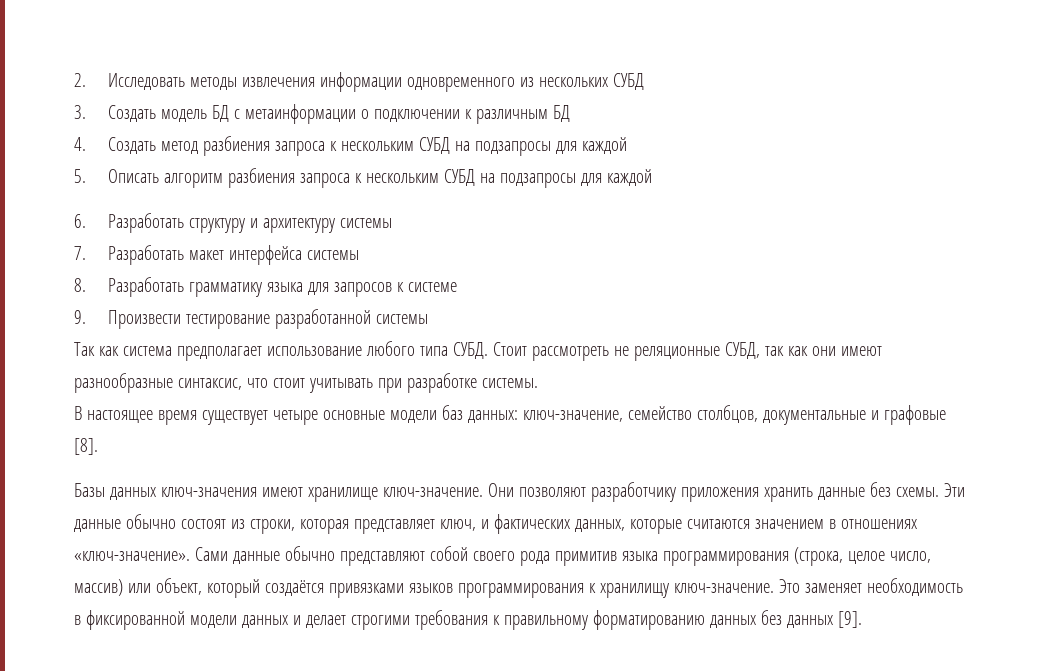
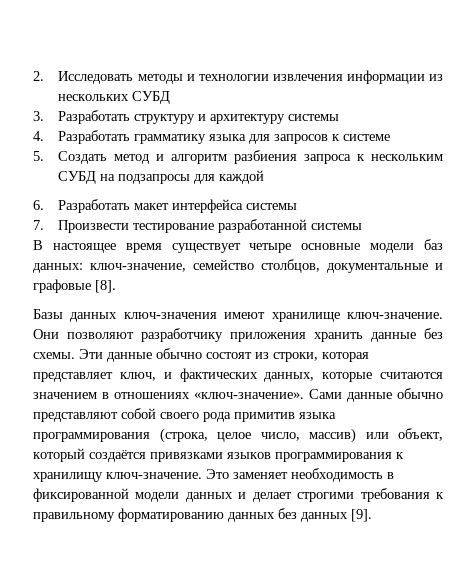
- 2. Исследовать методы извлечения информации одновременного из нескольких СУБД
+ 2. Исследовать методы и технологии извлечения информации из нескольких СУБД
- 3. Создать модель БД с метаинформации о подключении к различным БД
- 4. Создать метод разбиения запроса к нескольким СУБД на подзапросы для каждой
- 5. Описать алгоритм разбиения запроса к нескольким СУБД на подзапросы для каждой
+ 3. Разработать структуру и архитектуру системы
+ 4. Разработать грамматику языка для запросов к системе
+ 5. Создать метод и алгоритм разбиения запроса к нескольким СУБД на подзапросы для каждой
- 6. Разработать структуру и архитектуру системы
- 7. Разработать макет интерфейса системы
- 8. Разработать грамматику языка для запросов к системе
- 9. Произвести тестирование разработанной системы
- Так как система предполагает использование любого типа СУБД. Стоит рассмотреть не реляционные СУБД, так как они имеют разнообразные синтаксис, что стоит учитывать при разработке системы.
+ 6. Разработать макет интерфейса системы
+ 7. Произвести тестирование разработанной системы

